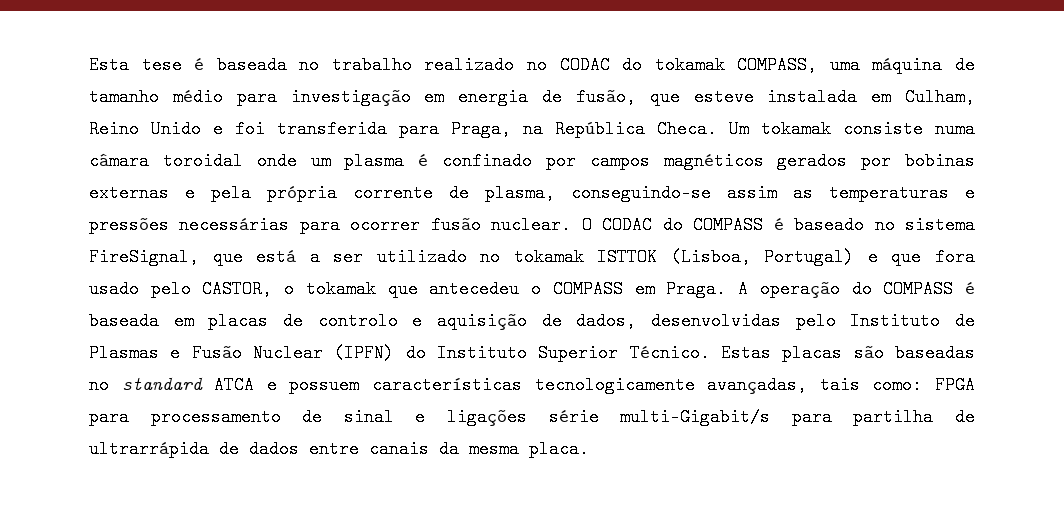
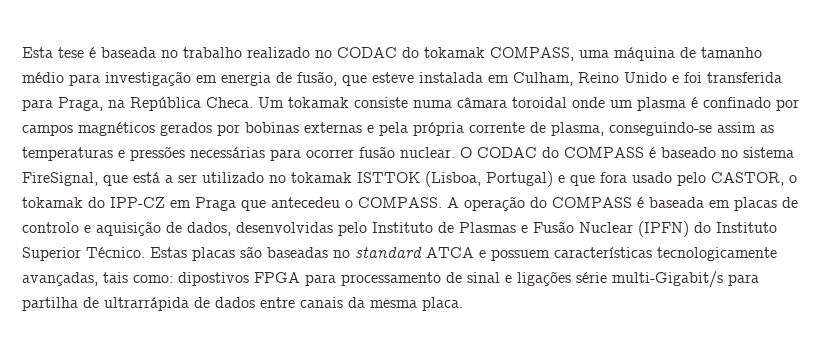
- O CODAC do COMPASS é baseado no sistema FireSignal, que está a ser utilizado no tokamak ISTTOK (Lisboa, Portugal) e que fora usado pelo CASTOR, o tokamak que antecedeu o COMPASS em Praga.
+ O CODAC do COMPASS é baseado no sistema FireSignal, que está a ser utilizado no tokamak ISTTOK (Lisboa, Portugal) e que fora usado pelo CASTOR, o tokamak do IPP-CZ em Praga que antecedeu o COMPASS.
- Estas placas são baseadas no standard ATCA e possuem características tecnologicamente avançadas, tais como: FPGA para processamento de sinal e ligações série multi-Gigabit/s para partilha de ultrarrápida de dados entre canais da mesma placa.
+ Estas placas são baseadas no standard ATCA e possuem características tecnologicamente avançadas, tais como: dipostivos FPGA para processamento de sinal e ligações série multi-Gigabit/s para partilha de ultrarrápida de dados entre canais da mesma placa.

